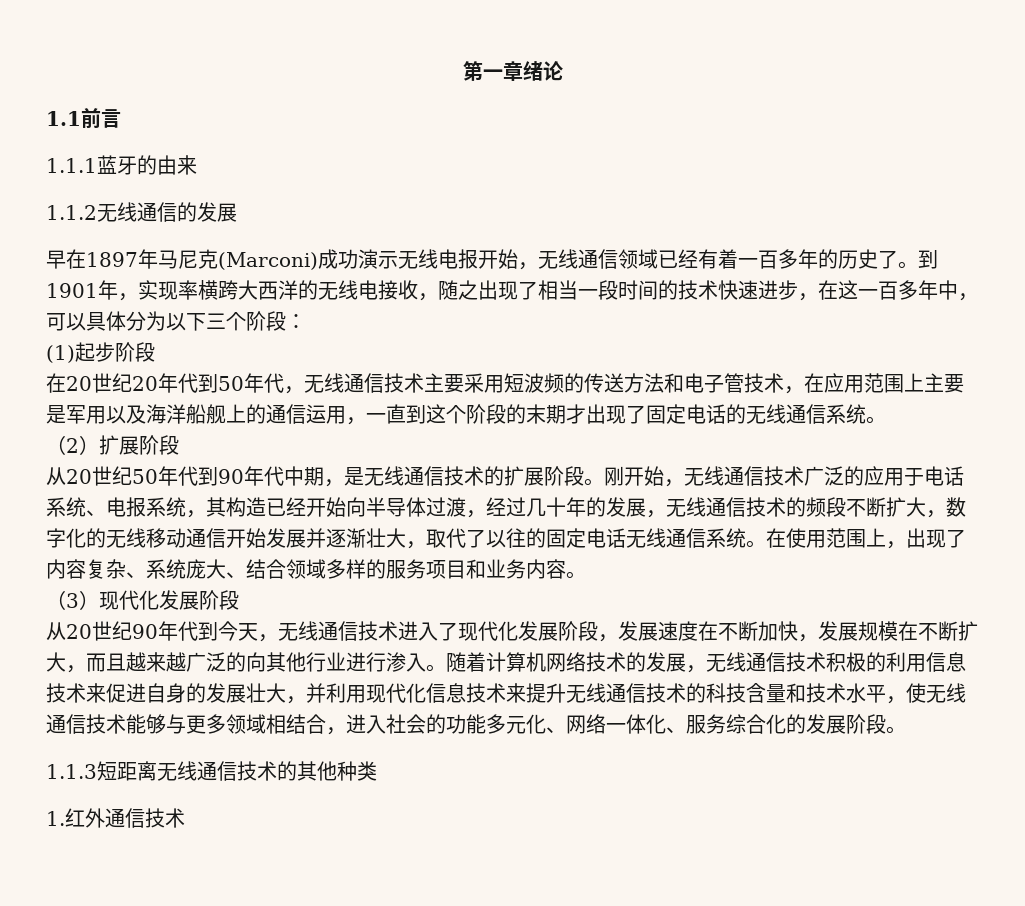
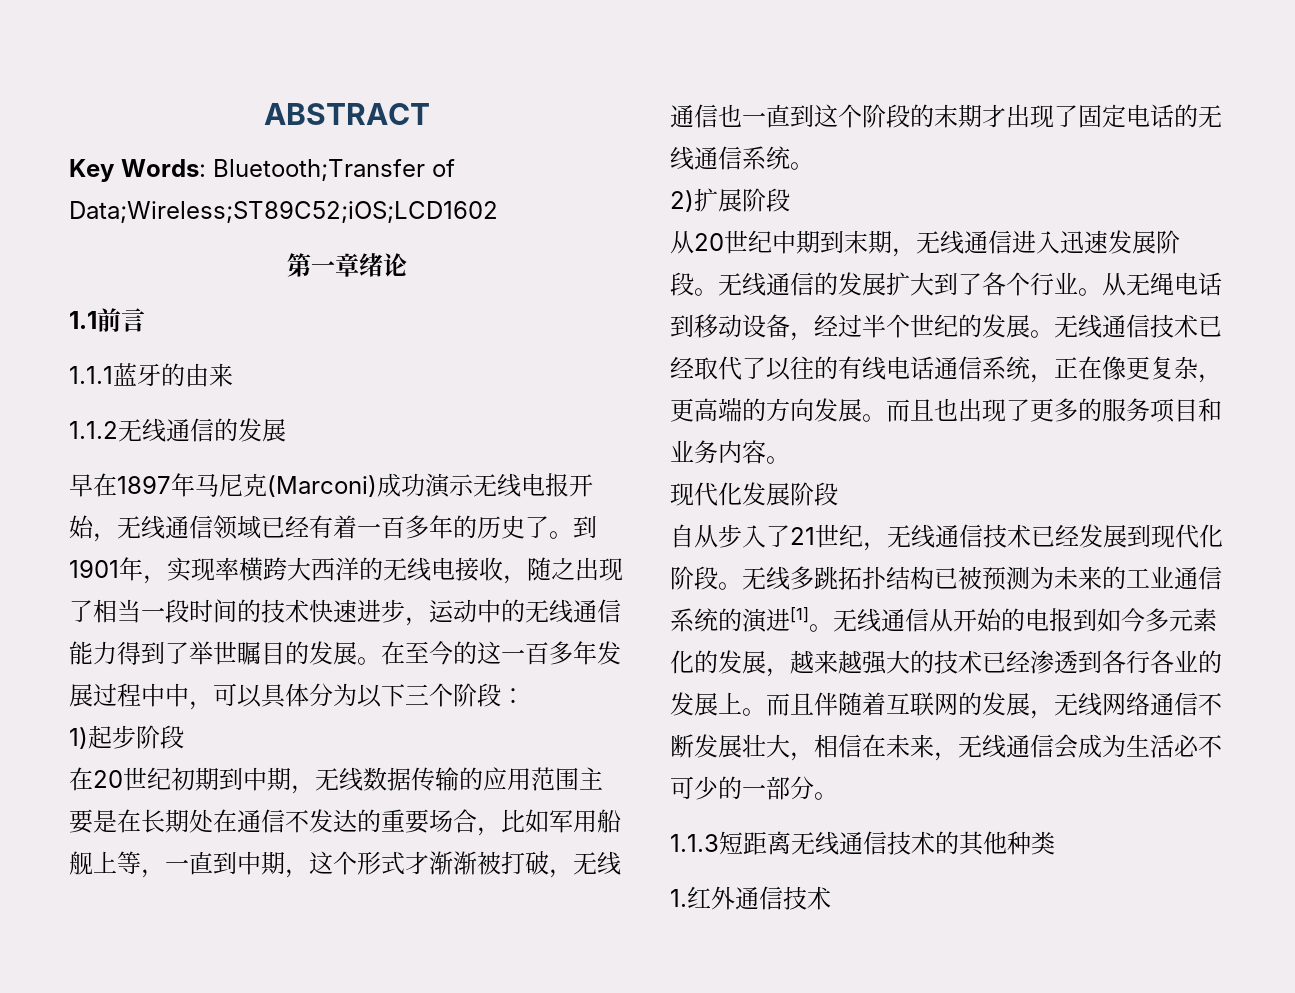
+ ABSTRACT
+ Key Words: Bluetooth;Transfer of Data;Wireless;ST89C52;iOS;LCD1602
- 到1901年，实现率横跨大西洋的无线电接收，随之出现了相当一段时间的技术快速进步，在这一百多年中，可以具体分为以下三个阶段：
+ 到1901年，实现率横跨大西洋的无线电接收，随之出现了相当一段时间的技术快速进步，运动中的无线通信能力得到了举世瞩目的发展。在至今的这一百多年发展过程中中，可以具体分为以下三个阶段：
- (1)起步阶段
+ 1)起步阶段
- 在20世纪20年代到50年代，无线通信技术主要采用短波频的传送方法和电子管技术，在应用范围上主要是军用以及海洋船舰上的通信运用，一直到这个阶段的末期才出现了固定电话的无线通信系统。
+ 在20世纪初期到中期，无线数据传输的应用范围主要是在长期处在通信不发达的重要场合，比如军用船舰上等，一直到中期，这个形式才渐渐被打破，无线通信也一直到这个阶段的末期才出现了固定电话的无线通信系统。
- （2）扩展阶段
+ 2)扩展阶段
- 从20世纪50年代到90年代中期，是无线通信技术的扩展阶段。刚开始，无线通信技术广泛的应用于电话系统、电报系统，其构造已经开始向半导体过渡，经过几十年的发展，无线通信技术的频段不断扩大，数字化的无线移动通信开始发展并逐渐壮大，取代了以往的固定电话无线通信系统。在使用范围上，出现了内容复杂、系统庞大、结合领域多样的服务项目和业务内容。
+ 从20世纪中期到末期，无线通信进入迅速发展阶段。无线通信的发展扩大到了各个行业。从无绳电话到移动设备，经过半个世纪的发展。无线通信技术已经取代了以往的有线电话通信系统，正在像更复杂，更高端的方向发展。而且也出现了更多的服务项目和业务内容。
- （3）现代化发展阶段
+ 现代化发展阶段
- 从20世纪90年代到今天，无线通信技术进入了现代化发展阶段，发展速度在不断加快，发展规模在不断扩大，而且越来越广泛的向其他行业进行渗入。随着计算机网络技术的发展，无线通信技术积极的利用信息技术来促进自身的发展壮大，并利用现代化信息技术来提升无线通信技术的科技含量和技术水平，使无线通信技术能够与更多领域相结合，进入社会的功能多元化、网络一体化、服务综合化的发展阶段。
+ 自从步入了21世纪，无线通信技术已经发展到现代化阶段。无线多跳拓扑结构已被预测为未来的工业通信系统的演进[1]。无线通信从开始的电报到如今多元素化的发展，越来越强大的技术已经渗透到各行各业的发展上。而且伴随着互联网的发展，无线网络通信不断发展壮大，相信在未来，无线通信会成为生活必不可少的一部分。

